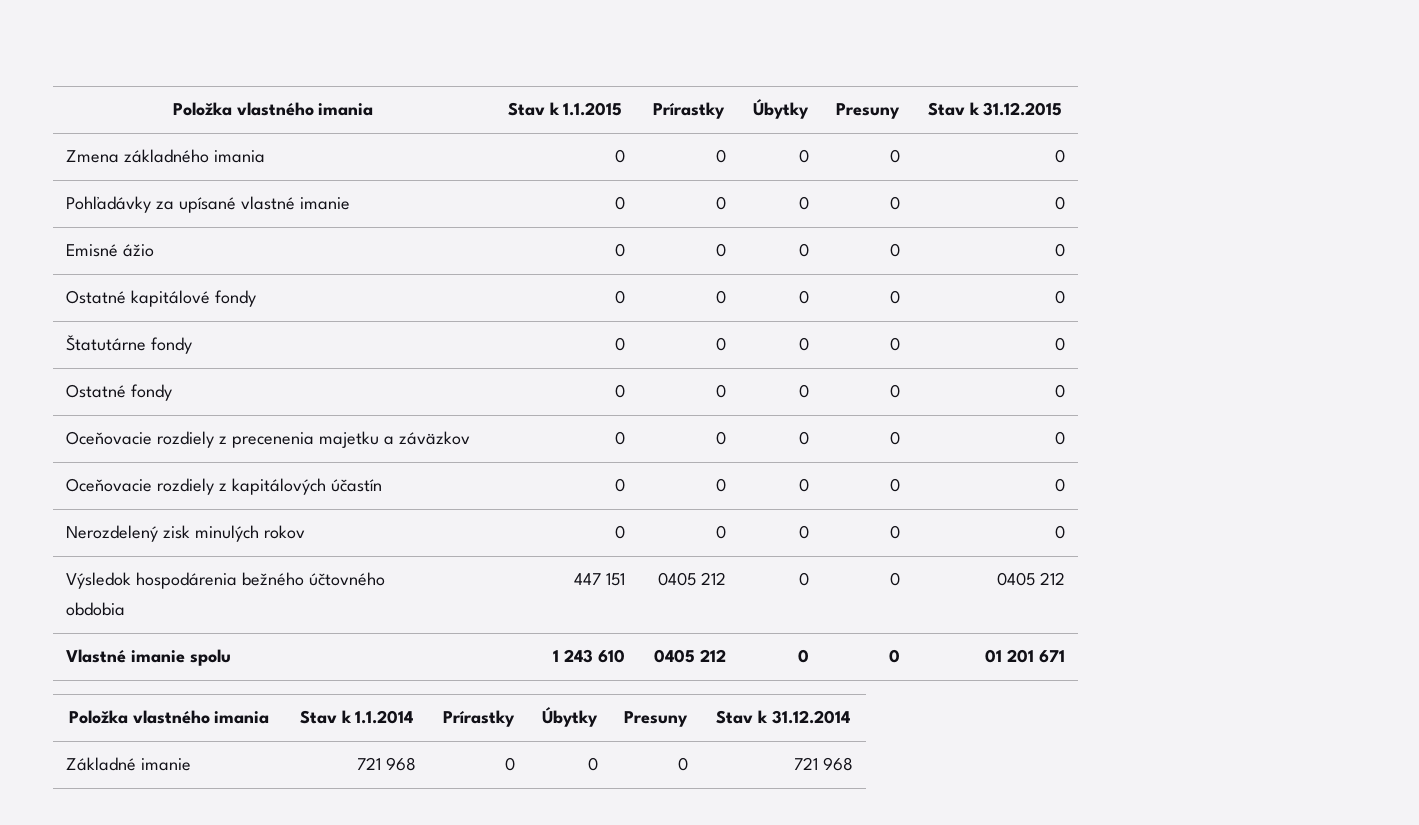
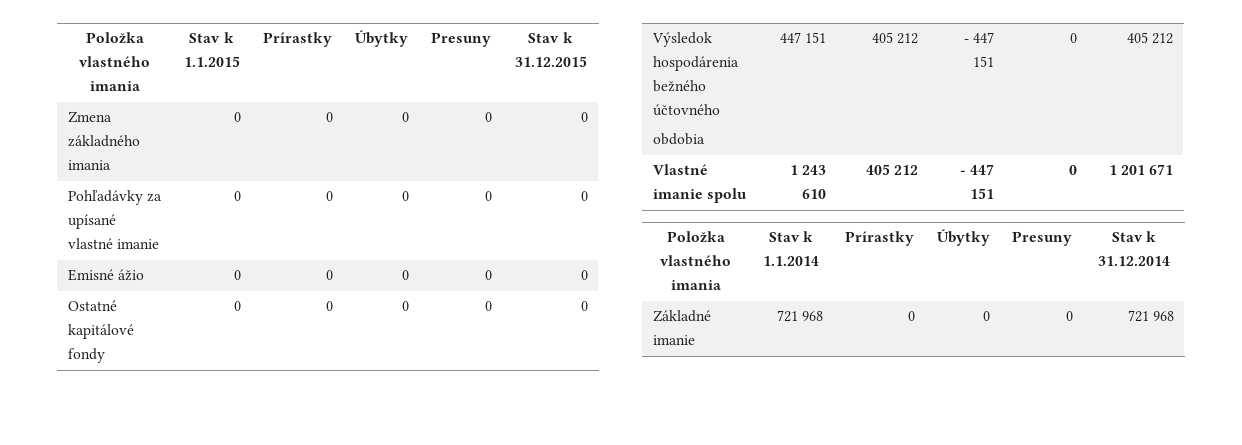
- Štatutárne fondy | 0 | 0 | 0 | 0 | 0
- Ostatné fondy | 0 | 0 | 0 | 0 | 0
- Oceňovacie rozdiely z precenenia majetku a záväzkov | 0 | 0 | 0 | 0 | 0
- Oceňovacie rozdiely z kapitálových účastín | 0 | 0 | 0 | 0 | 0
- Nerozdelený zisk minulých rokov | 0 | 0 | 0 | 0 | 0
  Výsledok hospodárenia bežného účtovného
- obdobia | 447 151 | 0405 212 | 0 | 0 | 0405 212
+ obdobia | 447 151 | 405 212 | - 447 151 | 0 | 405 212
- Vlastné imanie spolu | 1 243 610 | 0405 212 | 0 | 0 | 01 201 671
+ Vlastné imanie spolu | 1 243 610 | 405 212 | - 447 151 | 0 | 1 201 671

